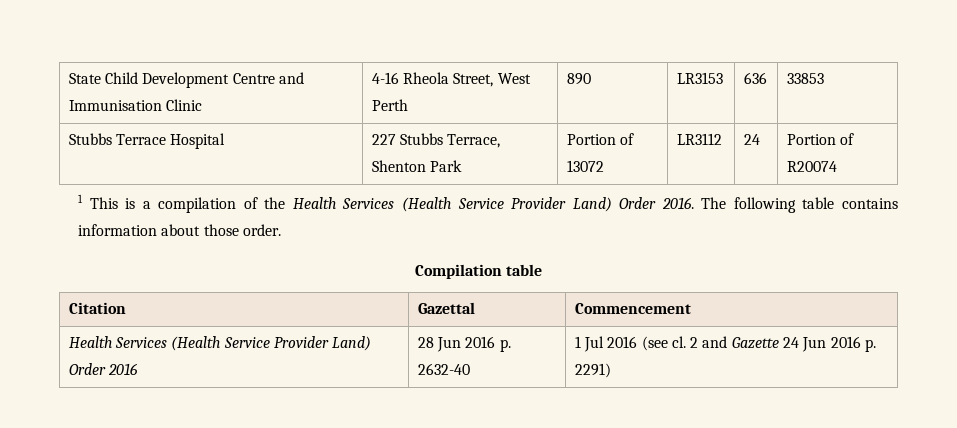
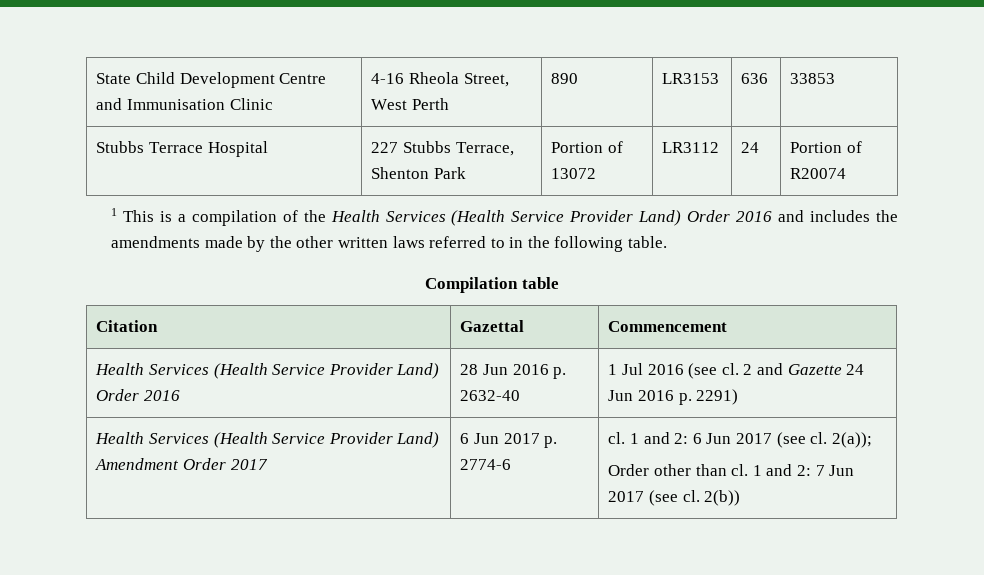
- 1 This is a compilation of the Health Services (Health Service Provider Land) Order 2016. The following table contains information about those order.
+ 1 This is a compilation of the Health Services (Health Service Provider Land) Order 2016 and includes the amendments made by the other written laws referred to in the following table.
+ Health Services (Health Service Provider Land) Amendment Order 2017 | 6 Jun 2017 p. 2774-6 | cl. 1 and 2: 6 Jun 2017 (see cl. 2(a));
+ Order other than cl. 1 and 2: 7 Jun 2017 (see cl. 2(b))

